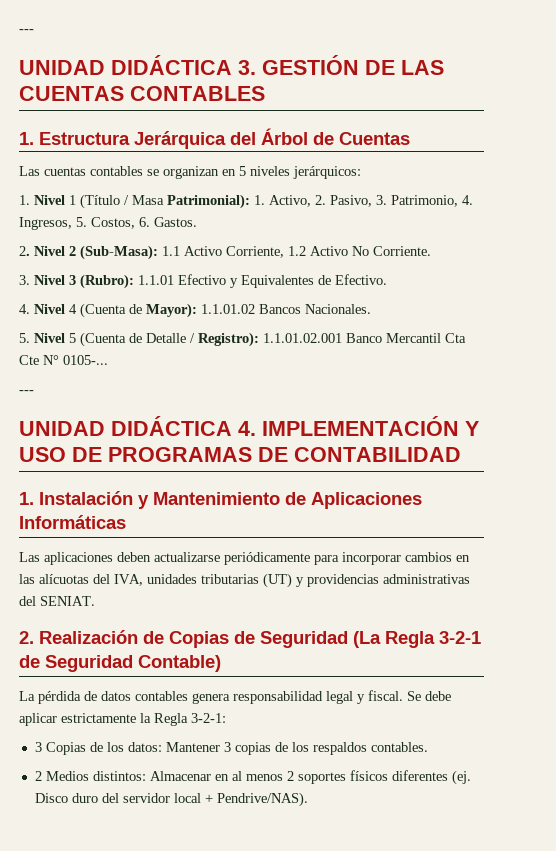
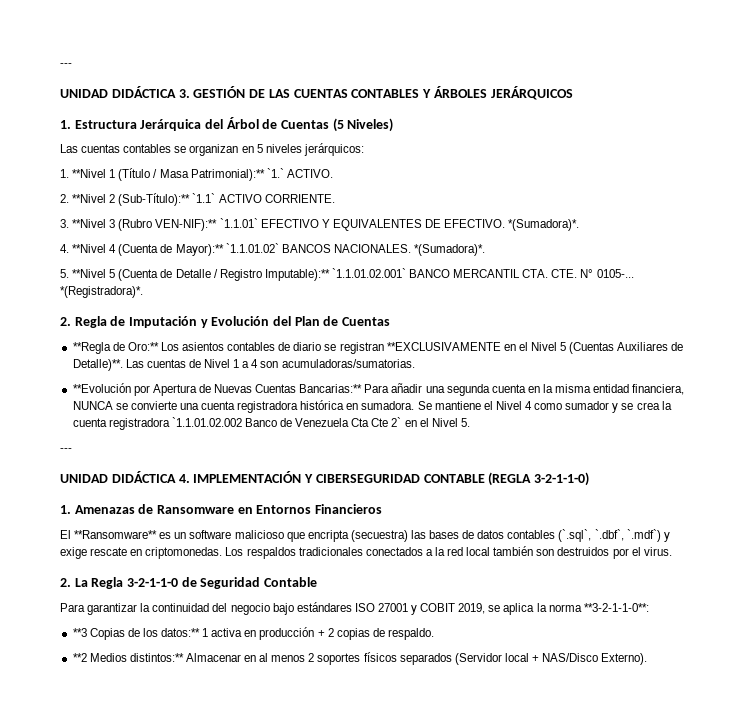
- UNIDAD DIDÁCTICA 3. GESTIÓN DE LAS CUENTAS CONTABLES
+ UNIDAD DIDÁCTICA 3. GESTIÓN DE LAS CUENTAS CONTABLES Y ÁRBOLES JERÁRQUICOS
- 1. Estructura Jerárquica del Árbol de Cuentas
+ 1. Estructura Jerárquica del Árbol de Cuentas (5 Niveles)
- 1. Nivel 1 (Título / Masa Patrimonial): 1. Activo, 2. Pasivo, 3. Patrimonio, 4. Ingresos, 5. Costos, 6. Gastos.
- 2. Nivel 2 (Sub-Masa): 1.1 Activo Corriente, 1.2 Activo No Corriente.
- 3. Nivel 3 (Rubro): 1.1.01 Efectivo y Equivalentes de Efectivo.
- 4. Nivel 4 (Cuenta de Mayor): 1.1.01.02 Bancos Nacionales.
- 5. Nivel 5 (Cuenta de Detalle / Registro): 1.1.01.02.001 Banco Mercantil Cta Cte N° 0105-...
+ 1. **Nivel 1 (Título / Masa Patrimonial):** `1.` ACTIVO.
+ 2. **Nivel 2 (Sub-Título):** `1.1` ACTIVO CORRIENTE.
+ 3. **Nivel 3 (Rubro VEN-NIF):** `1.1.01` EFECTIVO Y EQUIVALENTES DE EFECTIVO. *(Sumadora)*.
+ 4. **Nivel 4 (Cuenta de Mayor):** `1.1.01.02` BANCOS NACIONALES. *(Sumadora)*.
+ 5. **Nivel 5 (Cuenta de Detalle / Registro Imputable):** `1.1.01.02.001` BANCO MERCANTIL CTA. CTE. N° 0105-... *(Registradora)*.
+ 2. Regla de Imputación y Evolución del Plan de Cuentas
+ **Regla de Oro:** Los asientos contables de diario se registran **EXCLUSIVAMENTE en el Nivel 5 (Cuentas Auxiliares de Detalle)**. Las cuentas de Nivel 1 a 4 son acumuladoras/sumatorias.
+ **Evolución por Apertura de Nuevas Cuentas Bancarias:** Para añadir una segunda cuenta en la misma entidad financiera, NUNCA se convierte una cuenta registradora histórica en sumadora. Se mantiene el Nivel 4 como sumador y se crea la cuenta registradora `1.1.01.02.002 Banco de Venezuela Cta Cte 2` en el Nivel 5.
- UNIDAD DIDÁCTICA 4. IMPLEMENTACIÓN Y USO DE PROGRAMAS DE CONTABILIDAD
- 1. Instalación y Mantenimiento de Aplicaciones Informáticas
- Las aplicaciones deben actualizarse periódicamente para incorporar cambios en las alícuotas del IVA, unidades tributarias (UT) y providencias administrativas del SENIAT.
- 2. Realización de Copias de Seguridad (La Regla 3-2-1 de Seguridad Contable)
- La pérdida de datos contables genera responsabilidad legal y fiscal. Se debe aplicar estrictamente la Regla 3-2-1:
- 3 Copias de los datos: Mantener 3 copias de los respaldos contables.
- 2 Medios distintos: Almacenar en al menos 2 soportes físicos diferentes (ej. Disco duro del servidor local + Pendrive/NAS).
+ UNIDAD DIDÁCTICA 4. IMPLEMENTACIÓN Y CIBERSEGURIDAD CONTABLE (REGLA 3-2-1-1-0)
+ 1. Amenazas de Ransomware en Entornos Financieros
+ El **Ransomware** es un software malicioso que encripta (secuestra) las bases de datos contables (`.sql`, `.dbf`, `.mdf`) y exige rescate en criptomonedas. Los respaldos tradicionales conectados a la red local también son destruidos por el virus.
+ 2. La Regla 3-2-1-1-0 de Seguridad Contable
+ Para garantizar la continuidad del negocio bajo estándares ISO 27001 y COBIT 2019, se aplica la norma **3-2-1-1-0**:
+ **3 Copias de los datos:** 1 activa en producción + 2 copias de respaldo.
+ **2 Medios distintos:** Almacenar en al menos 2 soportes físicos separados (Servidor local + NAS/Disco Externo).

